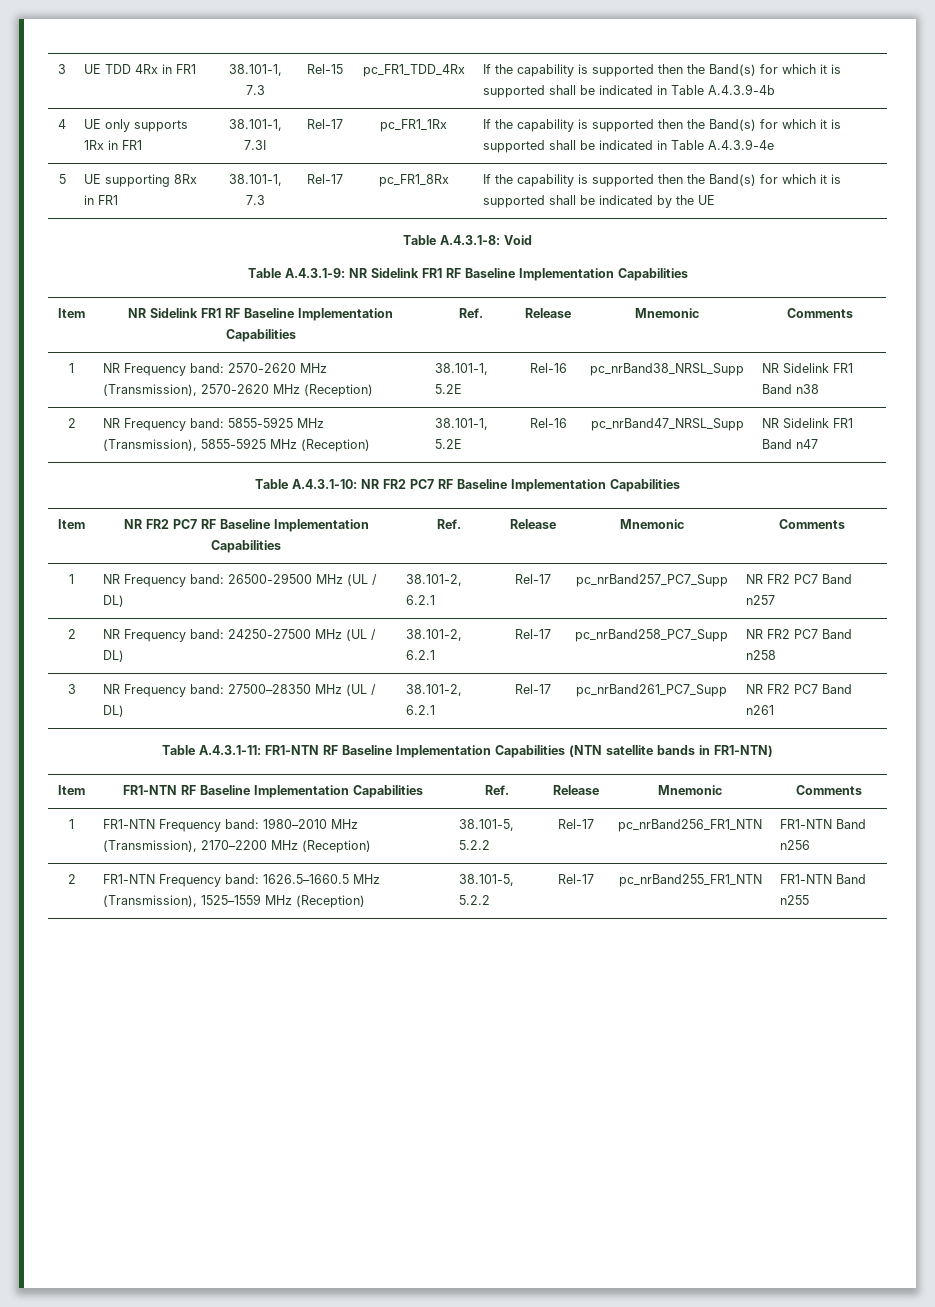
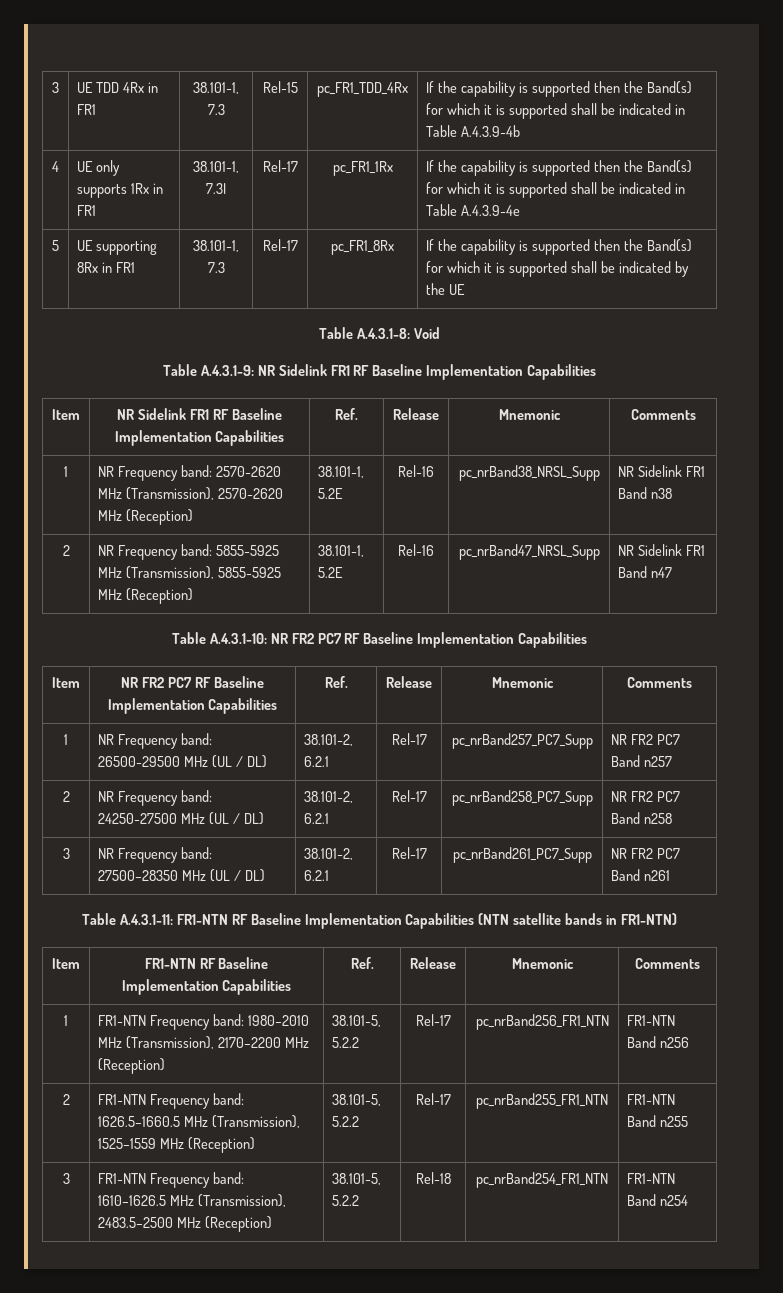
+ 3 | FR1-NTN Frequency band: 1610–1626.5 MHz (Transmission), 2483.5–2500 MHz (Reception) | 38.101-5, 5.2.2 | Rel-18 | pc_nrBand254_FR1_NTN | FR1-NTN Band n254

